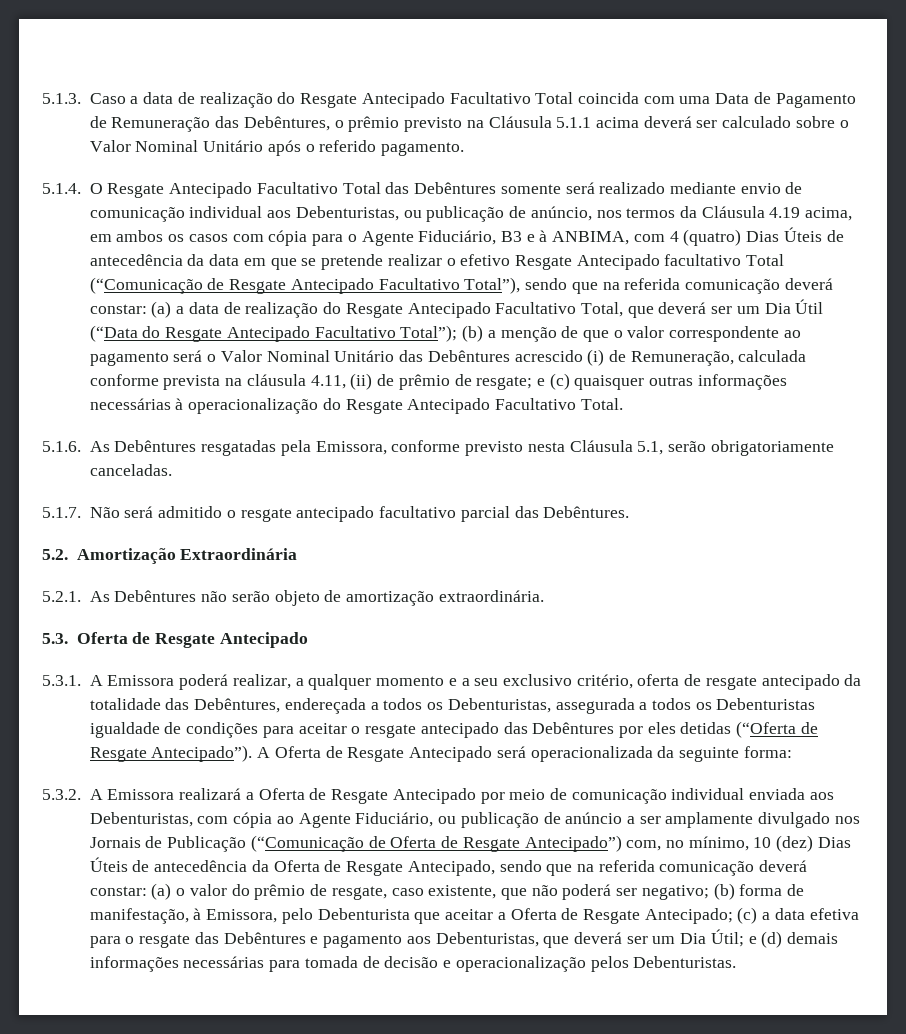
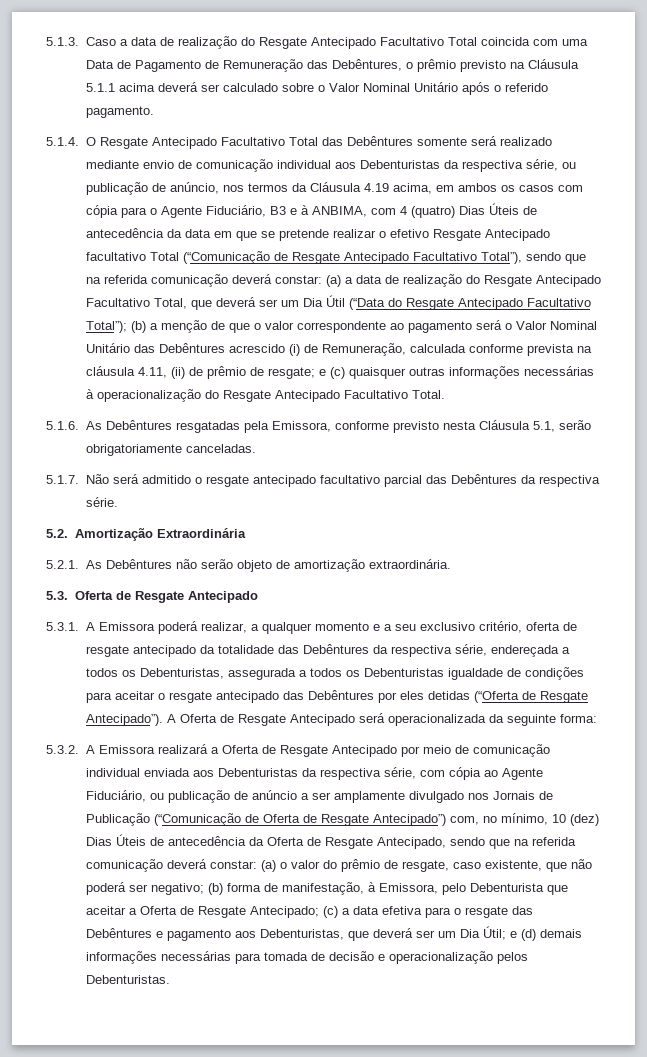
- 5.1.4. O Resgate Antecipado Facultativo Total das Debêntures somente será realizado mediante envio de comunicação individual aos Debenturistas, ou publicação de anúncio, nos termos da Cláusula 4.19 acima, em ambos os casos com cópia para o Agente Fiduciário, B3 e à ANBIMA, com 4 (quatro) Dias Úteis de antecedência da data em que se pretende realizar o efetivo Resgate Antecipado facultativo Total (“Comunicação de Resgate Antecipado Facultativo Total”), sendo que na referida comunicação deverá constar:
+ 5.1.4. O Resgate Antecipado Facultativo Total das Debêntures somente será realizado mediante envio de comunicação individual aos Debenturistas da respectiva série, ou publicação de anúncio, nos termos da Cláusula 4.19 acima, em ambos os casos com cópia para o Agente Fiduciário, B3 e à ANBIMA, com 4 (quatro) Dias Úteis de antecedência da data em que se pretende realizar o efetivo Resgate Antecipado facultativo Total (“Comunicação de Resgate Antecipado Facultativo Total”), sendo que na referida comunicação deverá constar:
- 5.1.7. Não será admitido o resgate antecipado facultativo parcial das Debêntures.
+ 5.1.7. Não será admitido o resgate antecipado facultativo parcial das Debêntures da respectiva série.
- 5.3.1. A Emissora poderá realizar, a qualquer momento e a seu exclusivo critério, oferta de resgate antecipado da totalidade das Debêntures, endereçada a todos os Debenturistas, assegurada a todos os Debenturistas igualdade de condições para aceitar o resgate antecipado das Debêntures por eles detidas (“Oferta de Resgate Antecipado”).
+ 5.3.1. A Emissora poderá realizar, a qualquer momento e a seu exclusivo critério, oferta de resgate antecipado da totalidade das Debêntures da respectiva série, endereçada a todos os Debenturistas, assegurada a todos os Debenturistas igualdade de condições para aceitar o resgate antecipado das Debêntures por eles detidas (“Oferta de Resgate Antecipado”).
- 5.3.2. A Emissora realizará a Oferta de Resgate Antecipado por meio de comunicação individual enviada aos Debenturistas, com cópia ao Agente Fiduciário, ou publicação de anúncio a ser amplamente divulgado nos Jornais de Publicação (“Comunicação de Oferta de Resgate Antecipado”) com, no mínimo, 10 (dez) Dias Úteis de antecedência da Oferta de Resgate Antecipado, sendo que na referida comunicação deverá constar:
+ 5.3.2. A Emissora realizará a Oferta de Resgate Antecipado por meio de comunicação individual enviada aos Debenturistas da respectiva série, com cópia ao Agente Fiduciário, ou publicação de anúncio a ser amplamente divulgado nos Jornais de Publicação (“Comunicação de Oferta de Resgate Antecipado”) com, no mínimo, 10 (dez) Dias Úteis de antecedência da Oferta de Resgate Antecipado, sendo que na referida comunicação deverá constar:

